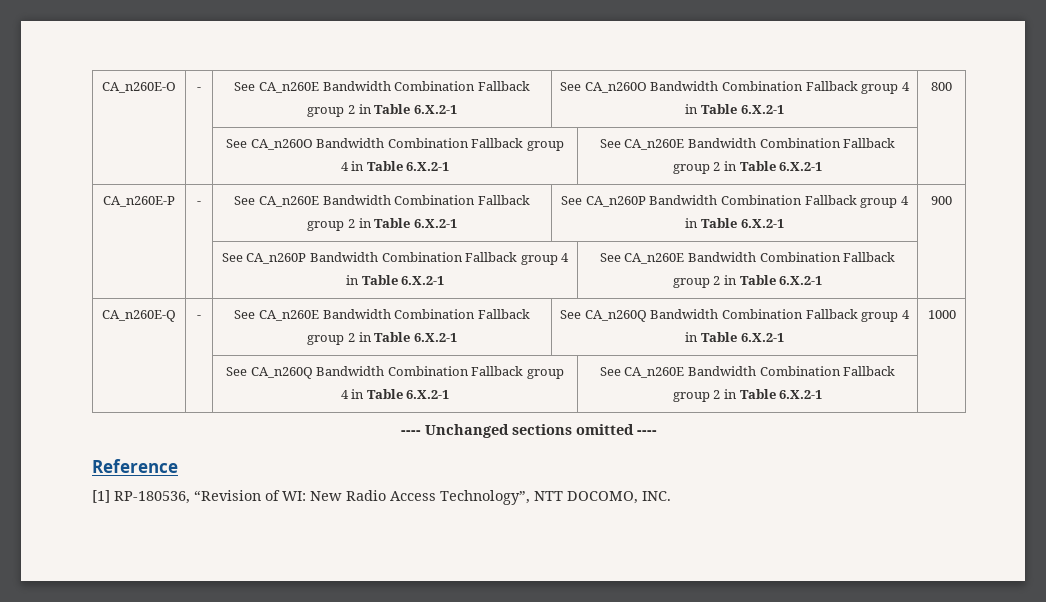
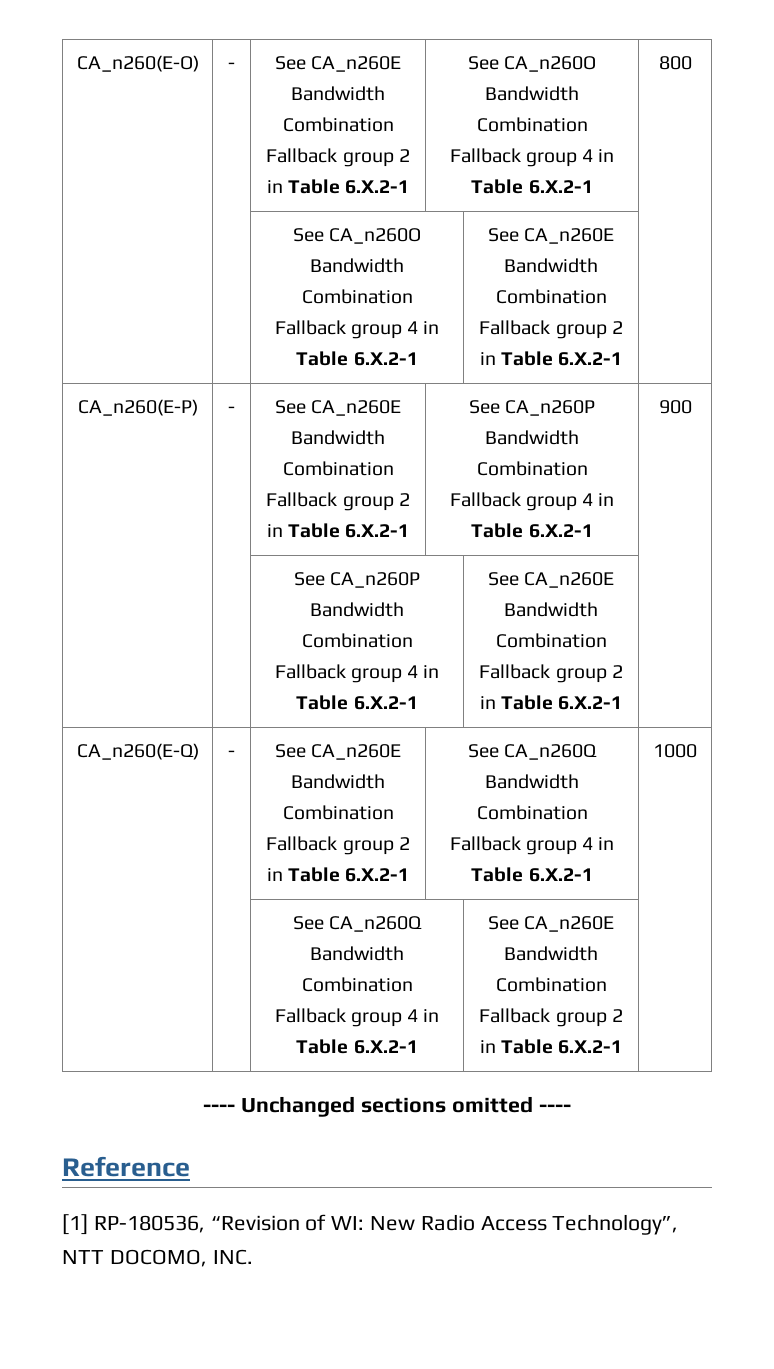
- CA_n260E-O | - | See CA_n260E Bandwidth Combination Fallback group 2 in Table 6.X.2-1 | See CA_n260O Bandwidth Combination Fallback group 4 in Table 6.X.2-1 | 800
+ CA_n260(E-O) | - | See CA_n260E Bandwidth Combination Fallback group 2 in Table 6.X.2-1 | See CA_n260O Bandwidth Combination Fallback group 4 in Table 6.X.2-1 | 800
- CA_n260E-P | - | See CA_n260E Bandwidth Combination Fallback group 2 in Table 6.X.2-1 | See CA_n260P Bandwidth Combination Fallback group 4 in Table 6.X.2-1 | 900
+ CA_n260(E-P) | - | See CA_n260E Bandwidth Combination Fallback group 2 in Table 6.X.2-1 | See CA_n260P Bandwidth Combination Fallback group 4 in Table 6.X.2-1 | 900
- CA_n260E-Q | - | See CA_n260E Bandwidth Combination Fallback group 2 in Table 6.X.2-1 | See CA_n260Q Bandwidth Combination Fallback group 4 in Table 6.X.2-1 | 1000
+ CA_n260(E-Q) | - | See CA_n260E Bandwidth Combination Fallback group 2 in Table 6.X.2-1 | See CA_n260Q Bandwidth Combination Fallback group 4 in Table 6.X.2-1 | 1000

